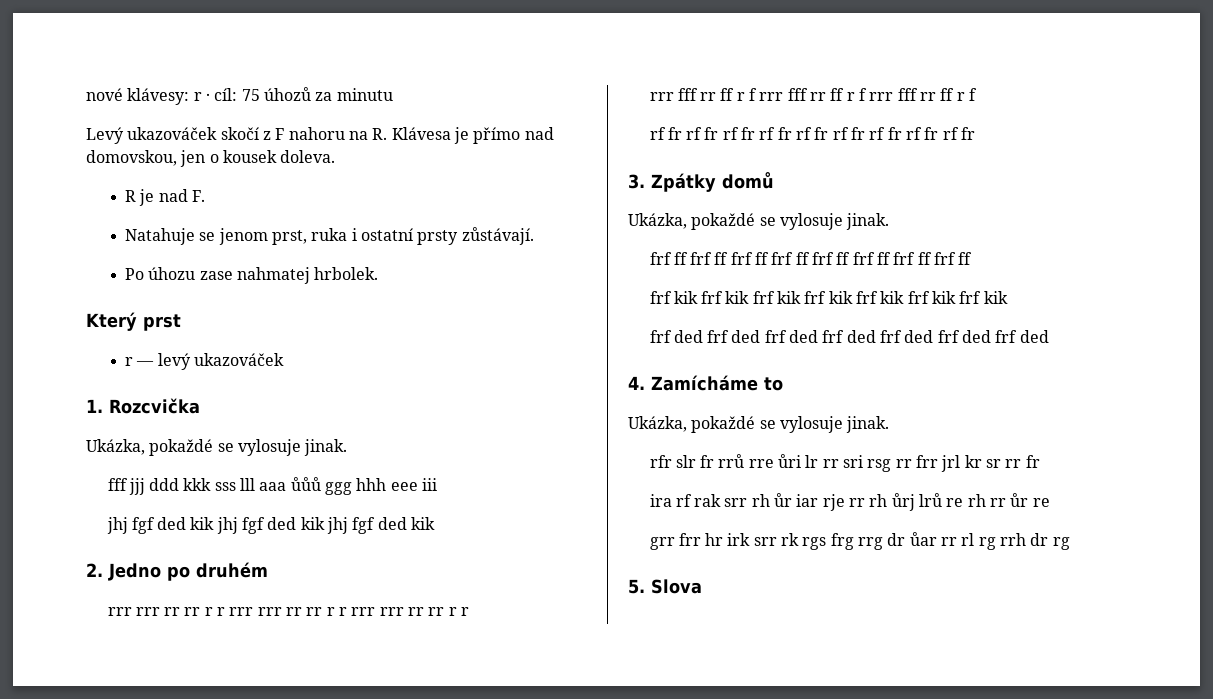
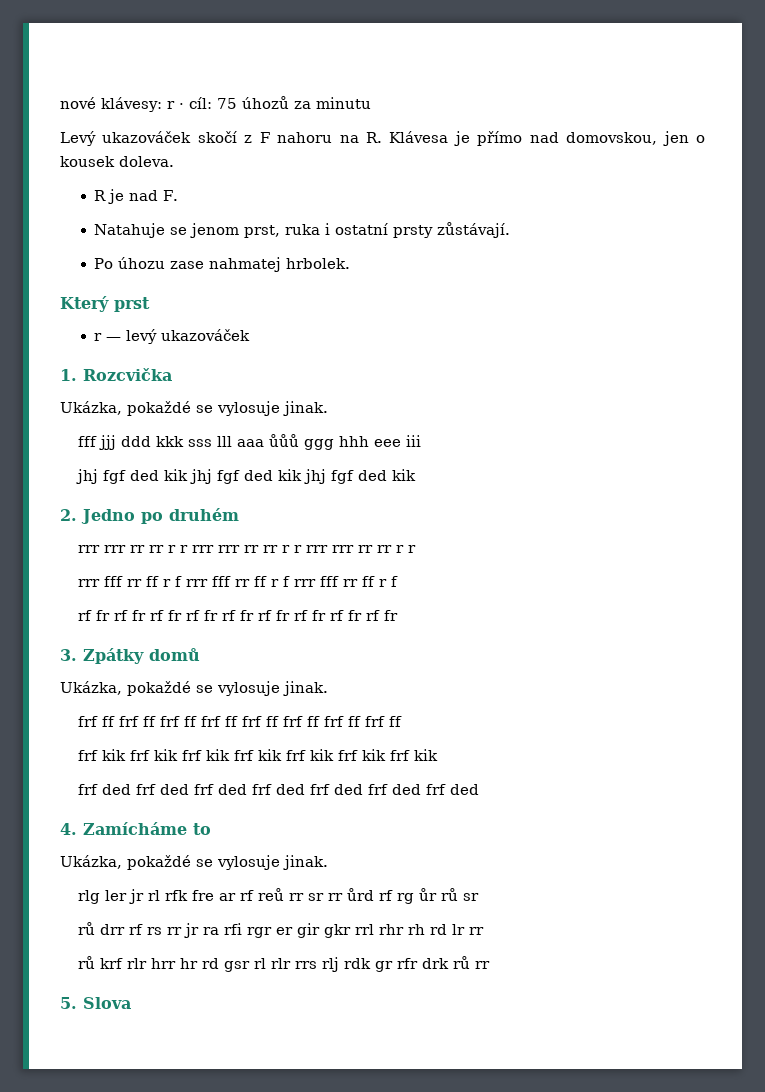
- rfr slr fr rrů rre ůri lr rr sri rsg rr frr jrl kr sr rr fr
- ira rf rak srr rh ůr iar rje rr rh ůrj lrů re rh rr ůr re
- grr frr hr irk srr rk rgs frg rrg dr ůar rr rl rg rrh dr rg
+ rlg ler jr rl rfk fre ar rf reů rr sr rr ůrd rf rg ůr rů sr
+ rů drr rf rs rr jr ra rfi rgr er gir gkr rrl rhr rh rd lr rr
+ rů krf rlr hrr hr rd gsr rl rlr rrs rlj rdk gr rfr drk rů rr

